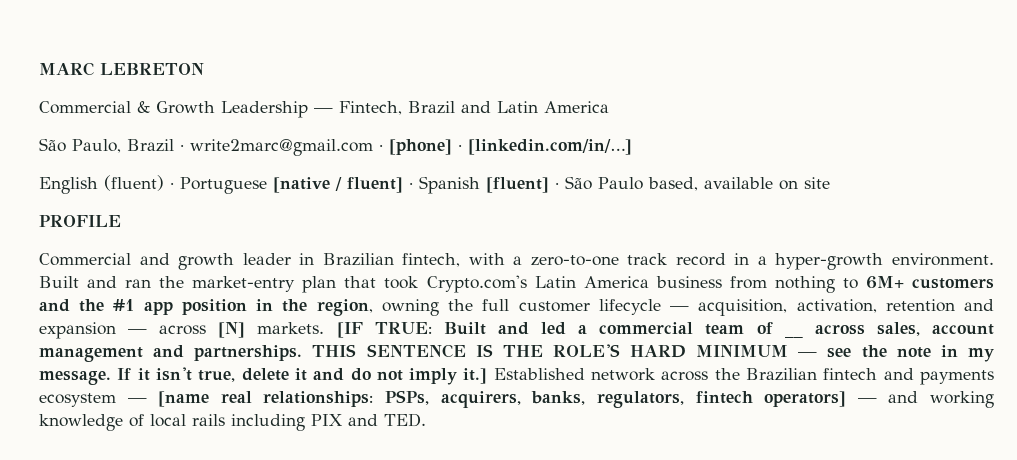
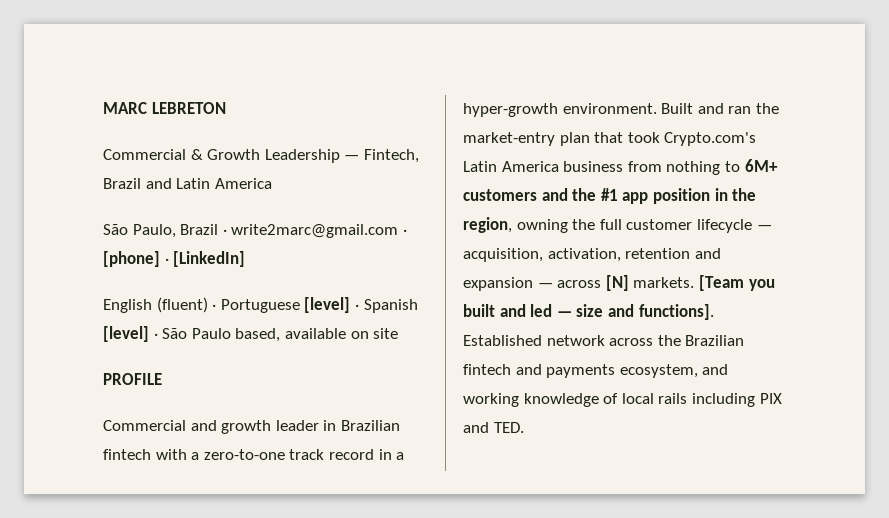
- São Paulo, Brazil · write2marc@gmail.com · [phone] · [linkedin.com/in/…]
+ São Paulo, Brazil · write2marc@gmail.com · [phone] · [LinkedIn]
- English (fluent) · Portuguese [native / fluent] · Spanish [fluent] · São Paulo based, available on site
+ English (fluent) · Portuguese [level] · Spanish [level] · São Paulo based, available on site
- Commercial and growth leader in Brazilian fintech, with a zero-to-one track record in a hyper-growth environment.
+ Commercial and growth leader in Brazilian fintech with a zero-to-one track record in a hyper-growth environment.
- [IF TRUE: Built and led a commercial team of __ across sales, account management and partnerships. THIS SENTENCE IS THE ROLE'S HARD MINIMUM — see the note in my message. If it isn't true, delete it and do not imply it.]
+ [Team you built and led — size and functions].
- Established network across the Brazilian fintech and payments ecosystem — [name real relationships: PSPs, acquirers, banks, regulators, fintech operators] — and working knowledge of local rails including PIX and TED.
+ Established network across the Brazilian fintech and payments ecosystem, and working knowledge of local rails including PIX and TED.

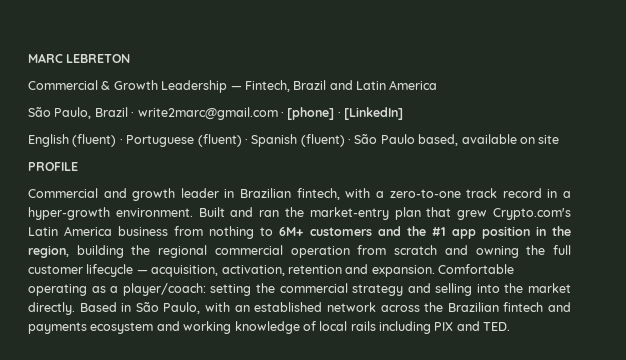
- English (fluent) · Portuguese [level] · Spanish [level] · São Paulo based, available on site
+ English (fluent) · Portuguese (fluent) · Spanish (fluent) · São Paulo based, available on site
- Commercial and growth leader in Brazilian fintech with a zero-to-one track record in a hyper-growth environment.
+ Commercial and growth leader in Brazilian fintech, with a zero-to-one track record in a hyper-growth environment.
- Built and ran the market-entry plan that took Crypto.com's Latin America business from nothing to 6M+ customers and the #1 app position in the region, owning the full customer lifecycle — acquisition, activation, retention and expansion — across [N] markets. [Team you built and led — size and functions]. Established network across the Brazilian fintech and payments ecosystem, and working knowledge of local rails including PIX and TED.
+ Built and ran the market-entry plan that grew Crypto.com's Latin America business from nothing to 6M+ customers and the #1 app position in the region, building the regional commercial operation from scratch and owning the full customer lifecycle — acquisition, activation, retention and expansion. Comfortable operating as a player/coach: setting the commercial strategy and selling into the market directly. Based in São Paulo, with an established network across the Brazilian fintech and payments ecosystem and working knowledge of local rails including PIX and TED.

